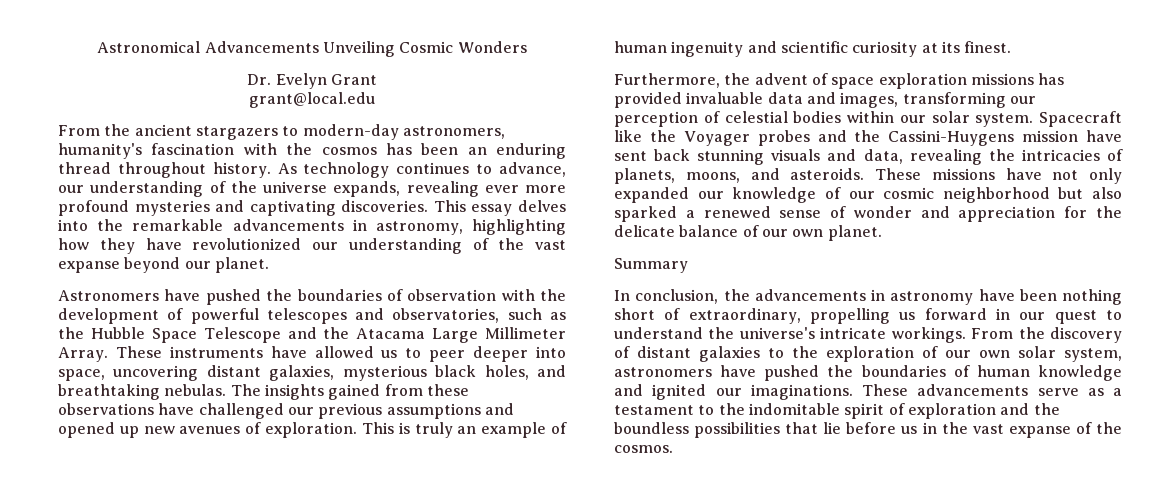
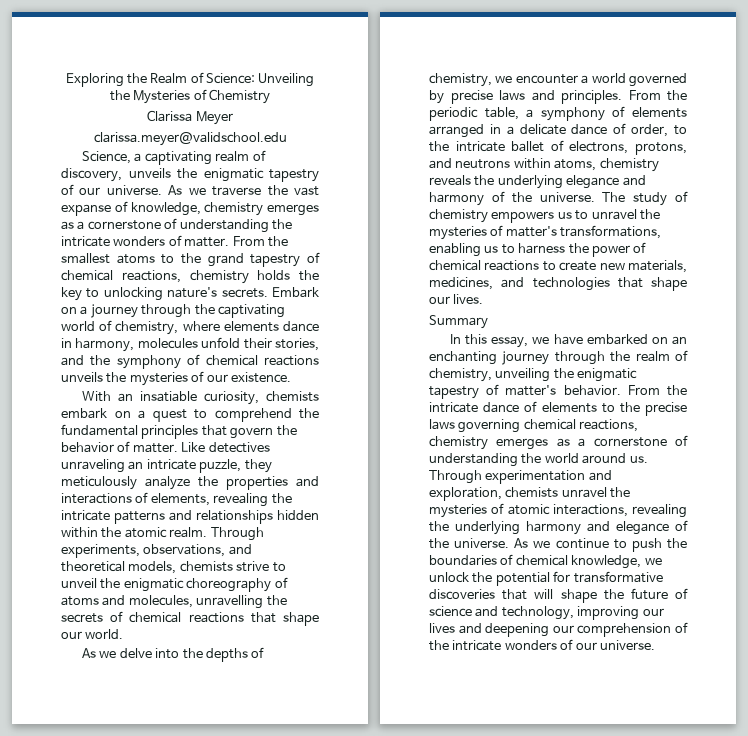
- Astronomical Advancements Unveiling Cosmic Wonders
- Dr. Evelyn Grant
- grant@local.edu
- From the ancient stargazers to modern-day astronomers, humanity's fascination with the cosmos has been an enduring thread throughout history. As technology continues to advance, our understanding of the universe expands, revealing ever more profound mysteries and captivating discoveries. This essay delves into the remarkable advancements in astronomy, highlighting how they have revolutionized our understanding of the vast expanse beyond our planet.
- Astronomers have pushed the boundaries of observation with the development of powerful telescopes and observatories, such as the Hubble Space Telescope and the Atacama Large Millimeter Array. These instruments have allowed us to peer deeper into space, uncovering distant galaxies, mysterious black holes, and breathtaking nebulas. The insights gained from these observations have challenged our previous assumptions and opened up new avenues of exploration. This is truly an example of human ingenuity and scientific curiosity at its finest.
- Furthermore, the advent of space exploration missions has provided invaluable data and images, transforming our perception of celestial bodies within our solar system. Spacecraft like the Voyager probes and the Cassini-Huygens mission have sent back stunning visuals and data, revealing the intricacies of planets, moons, and asteroids. These missions have not only expanded our knowledge of our cosmic neighborhood but also sparked a renewed sense of wonder and appreciation for the delicate balance of our own planet.
+ Exploring the Realm of Science: Unveiling the Mysteries of Chemistry
+ Clarissa Meyer
+ clarissa.meyer@validschool.edu
+ Science, a captivating realm of discovery, unveils the enigmatic tapestry of our universe. As we traverse the vast expanse of knowledge, chemistry emerges as a cornerstone of understanding the intricate wonders of matter. From the smallest atoms to the grand tapestry of chemical reactions, chemistry holds the key to unlocking nature's secrets. Embark on a journey through the captivating world of chemistry, where elements dance in harmony, molecules unfold their stories, and the symphony of chemical reactions unveils the mysteries of our existence.
+ With an insatiable curiosity, chemists embark on a quest to comprehend the fundamental principles that govern the behavior of matter. Like detectives unraveling an intricate puzzle, they meticulously analyze the properties and interactions of elements, revealing the intricate patterns and relationships hidden within the atomic realm. Through experiments, observations, and theoretical models, chemists strive to unveil the enigmatic choreography of atoms and molecules, unravelling the secrets of chemical reactions that shape our world.
+ As we delve into the depths of chemistry, we encounter a world governed by precise laws and principles. From the periodic table, a symphony of elements arranged in a delicate dance of order, to the intricate ballet of electrons, protons, and neutrons within atoms, chemistry reveals the underlying elegance and harmony of the universe. The study of chemistry empowers us to unravel the mysteries of matter's transformations, enabling us to harness the power of chemical reactions to create new materials, medicines, and technologies that shape our lives.
  Summary
- In conclusion, the advancements in astronomy have been nothing short of extraordinary, propelling us forward in our quest to understand the universe's intricate workings. From the discovery of distant galaxies to the exploration of our own solar system, astronomers have pushed the boundaries of human knowledge and ignited our imaginations. These advancements serve as a testament to the indomitable spirit of exploration and the boundless possibilities that lie before us in the vast expanse of the cosmos.
+ In this essay, we have embarked on an enchanting journey through the realm of chemistry, unveiling the enigmatic tapestry of matter's behavior. From the intricate dance of elements to the precise laws governing chemical reactions, chemistry emerges as a cornerstone of understanding the world around us. Through experimentation and exploration, chemists unravel the mysteries of atomic interactions, revealing the underlying harmony and elegance of the universe. As we continue to push the boundaries of chemical knowledge, we unlock the potential for transformative discoveries that will shape the future of science and technology, improving our lives and deepening our comprehension of the intricate wonders of our universe.

